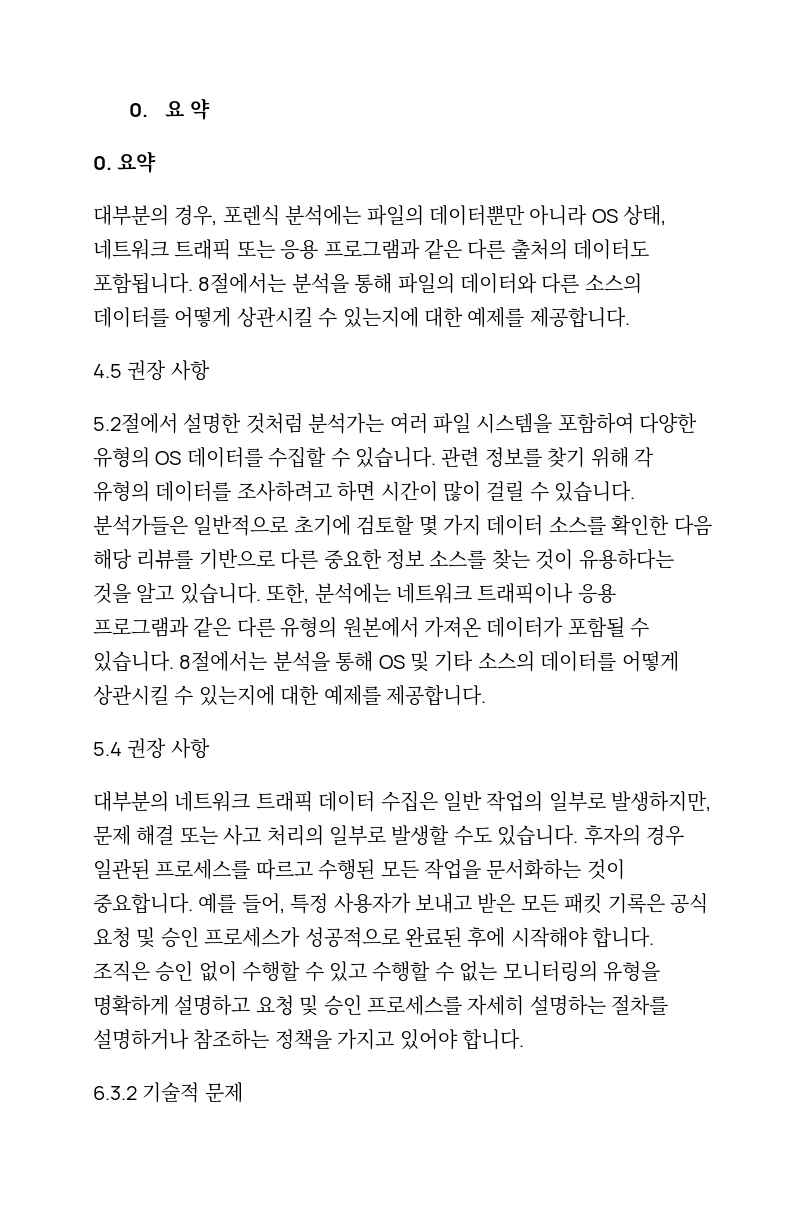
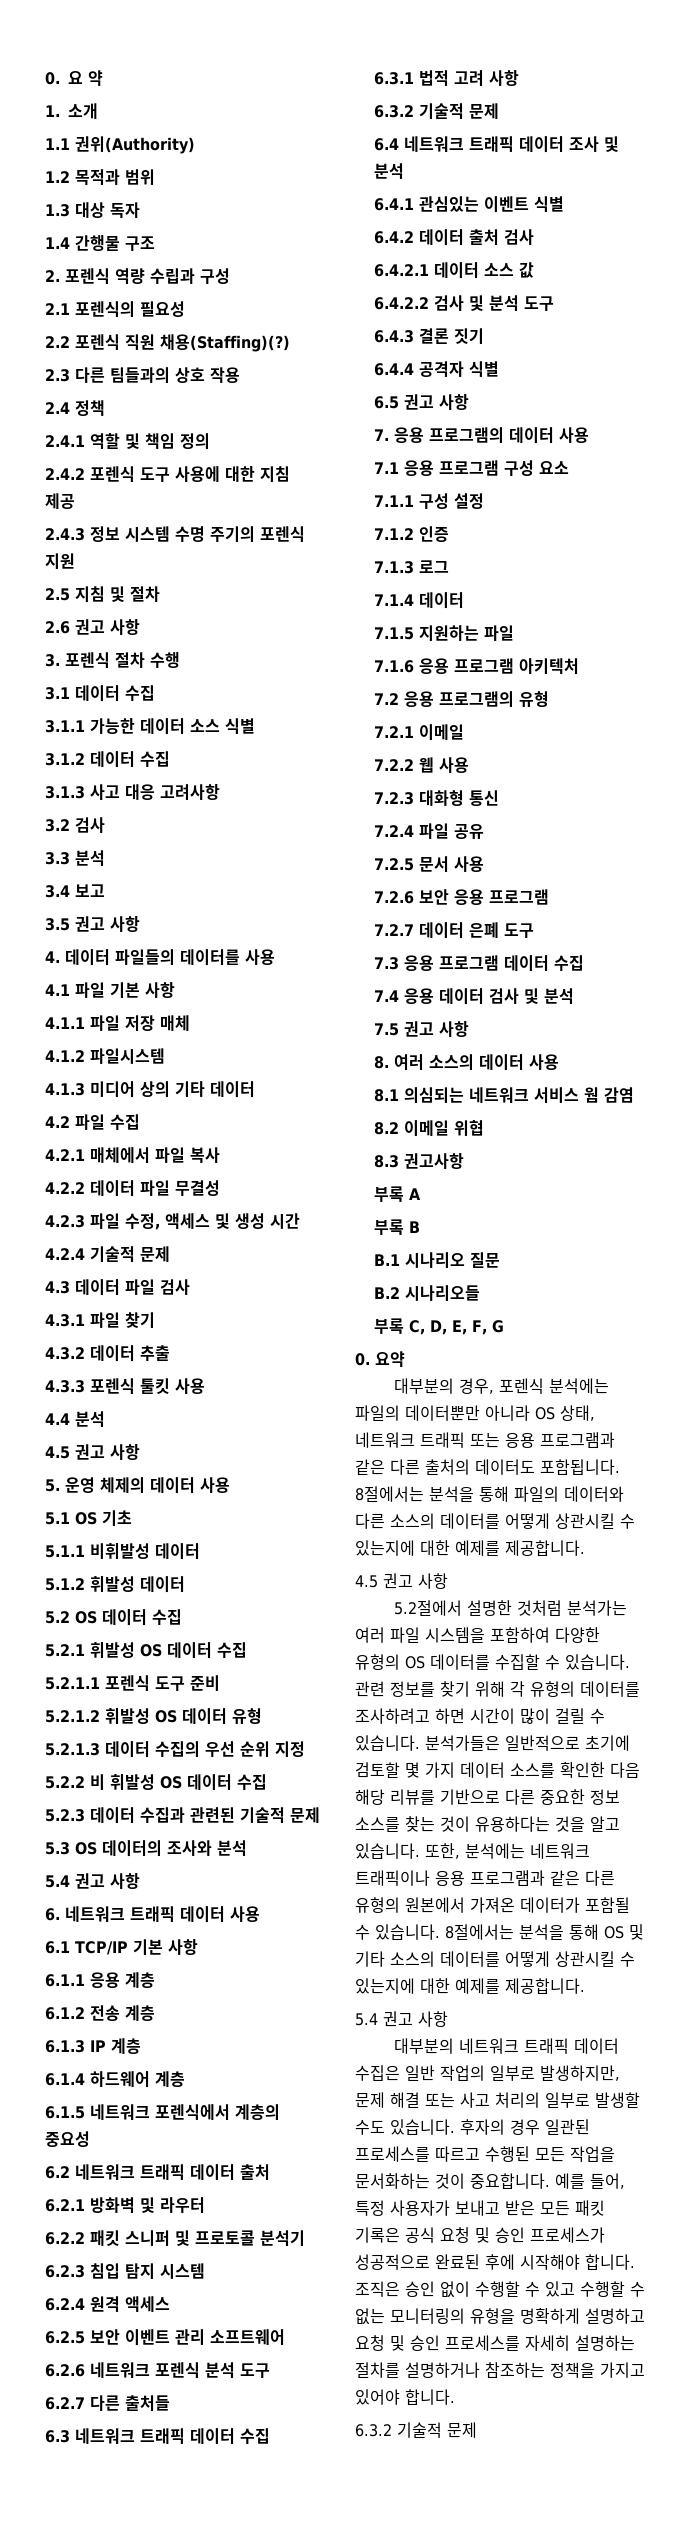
+ 1. 소개
+ 1.1 권위(Authority)
+ 1.2 목적과 범위
+ 1.3 대상 독자
+ 1.4 간행물 구조
+ 2. 포렌식 역량 수립과 구성
+ 2.1 포렌식의 필요성
+ 2.2 포렌식 직원 채용(Staffing)(?)
+ 2.3 다른 팀들과의 상호 작용
+ 2.4 정책
+ 2.4.1 역할 및 책임 정의
+ 2.4.2 포렌식 도구 사용에 대한 지침 제공
+ 2.4.3 정보 시스템 수명 주기의 포렌식 지원
+ 2.5 지침 및 절차
+ 2.6 권고 사항
+ 3. 포렌식 절차 수행
+ 3.1 데이터 수집
+ 3.1.1 가능한 데이터 소스 식별
+ 3.1.2 데이터 수집
+ 3.1.3 사고 대응 고려사항
+ 3.2 검사
+ 3.3 분석
+ 3.4 보고
+ 3.5 권고 사항
+ 4. 데이터 파일들의 데이터를 사용
+ 4.1 파일 기본 사항
+ 4.1.1 파일 저장 매체
+ 4.1.2 파일시스템
+ 4.1.3 미디어 상의 기타 데이터
+ 4.2 파일 수집
+ 4.2.1 매체에서 파일 복사
+ 4.2.2 데이터 파일 무결성
+ 4.2.3 파일 수정, 액세스 및 생성 시간
+ 4.2.4 기술적 문제
+ 4.3 데이터 파일 검사
+ 4.3.1 파일 찾기
+ 4.3.2 데이터 추출
+ 4.3.3 포렌식 툴킷 사용
+ 4.4 분석
+ 4.5 권고 사항
+ 5. 운영 체제의 데이터 사용
+ 5.1 OS 기초
+ 5.1.1 비휘발성 데이터
+ 5.1.2 휘발성 데이터
+ 5.2 OS 데이터 수집
+ 5.2.1 휘발성 OS 데이터 수집
+ 5.2.1.1 포렌식 도구 준비
+ 5.2.1.2 휘발성 OS 데이터 유형
+ 5.2.1.3 데이터 수집의 우선 순위 지정
+ 5.2.2 비 휘발성 OS 데이터 수집
+ 5.2.3 데이터 수집과 관련된 기술적 문제
+ 5.3 OS 데이터의 조사와 분석
+ 5.4 권고 사항
+ 6. 네트워크 트래픽 데이터 사용
+ 6.1 TCP/IP 기본 사항
+ 6.1.1 응용 계층
+ 6.1.2 전송 계층
+ 6.1.3 IP 계층
+ 6.1.4 하드웨어 계층
+ 6.1.5 네트워크 포렌식에서 계층의 중요성
+ 6.2 네트워크 트래픽 데이터 출처
+ 6.2.1 방화벽 및 라우터
+ 6.2.2 패킷 스니퍼 및 프로토콜 분석기
+ 6.2.3 침입 탐지 시스템
+ 6.2.4 원격 액세스
+ 6.2.5 보안 이벤트 관리 소프트웨어
+ 6.2.6 네트워크 포렌식 분석 도구
+ 6.2.7 다른 출처들
+ 6.3 네트워크 트래픽 데이터 수집
+ 6.3.1 법적 고려 사항
+ 6.3.2 기술적 문제
+ 6.4 네트워크 트래픽 데이터 조사 및 분석
+ 6.4.1 관심있는 이벤트 식별
+ 6.4.2 데이터 출처 검사
+ 6.4.2.1 데이터 소스 값
+ 6.4.2.2 검사 및 분석 도구
+ 6.4.3 결론 짓기
+ 6.4.4 공격자 식별
+ 6.5 권고 사항
+ 7. 응용 프로그램의 데이터 사용
+ 7.1 응용 프로그램 구성 요소
+ 7.1.1 구성 설정
+ 7.1.2 인증
+ 7.1.3 로그
+ 7.1.4 데이터
+ 7.1.5 지원하는 파일
+ 7.1.6 응용 프로그램 아키텍처
+ 7.2 응용 프로그램의 유형
+ 7.2.1 이메일
+ 7.2.2 웹 사용
+ 7.2.3 대화형 통신
+ 7.2.4 파일 공유
+ 7.2.5 문서 사용
+ 7.2.6 보안 응용 프로그램
+ 7.2.7 데이터 은폐 도구
+ 7.3 응용 프로그램 데이터 수집
+ 7.4 응용 데이터 검사 및 분석
+ 7.5 권고 사항
+ 8. 여러 소스의 데이터 사용
+ 8.1 의심되는 네트워크 서비스 웜 감염
+ 8.2 이메일 위협
+ 8.3 권고사항
+ 부록 A
+ 부록 B
+ B.1 시나리오 질문
+ B.2 시나리오들
+ 부록 C, D, E, F, G
  8절에서는 분석을 통해 파일의 데이터와 다른 소스의 데이터를 어떻게 상관시킬 수 있는지에 대한 예제를 제공합니다.
- 4.5 권장 사항
+ 4.5 권고 사항
  8절에서는 분석을 통해 OS 및 기타 소스의 데이터를 어떻게 상관시킬 수 있는지에 대한 예제를 제공합니다.
- 5.4 권장 사항
+ 5.4 권고 사항

